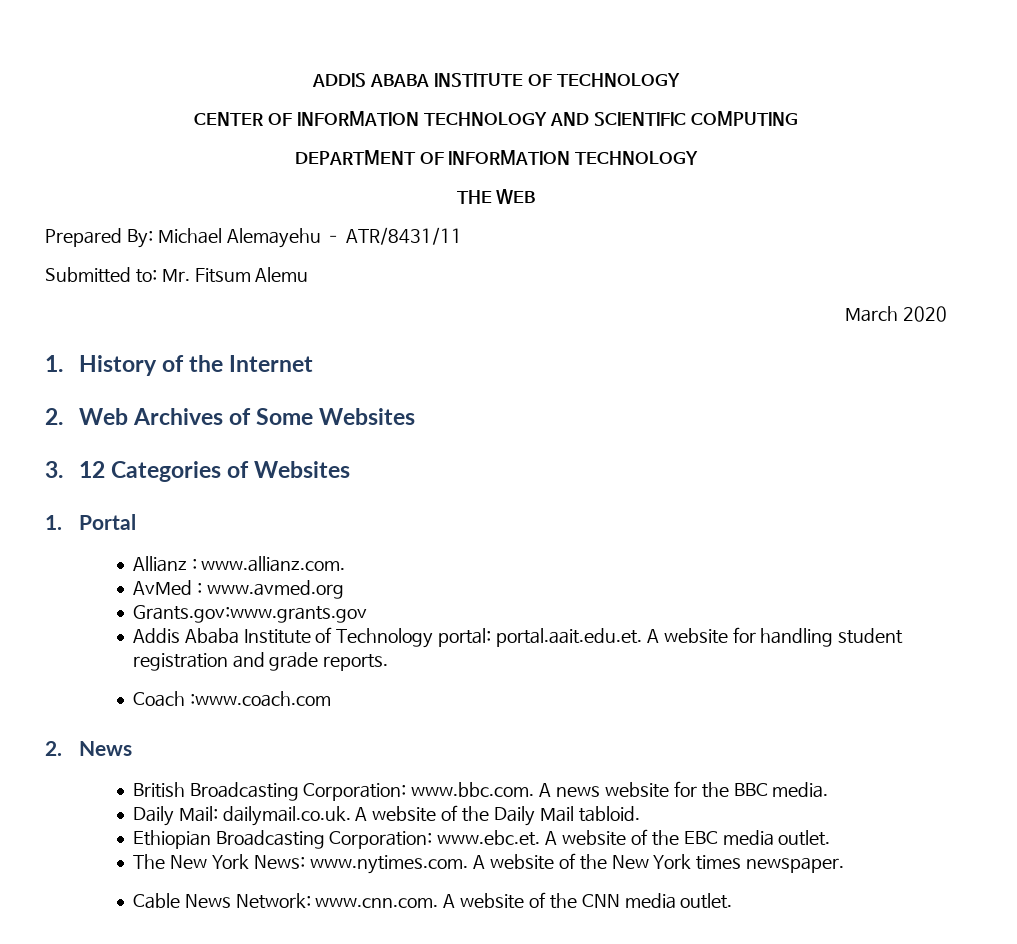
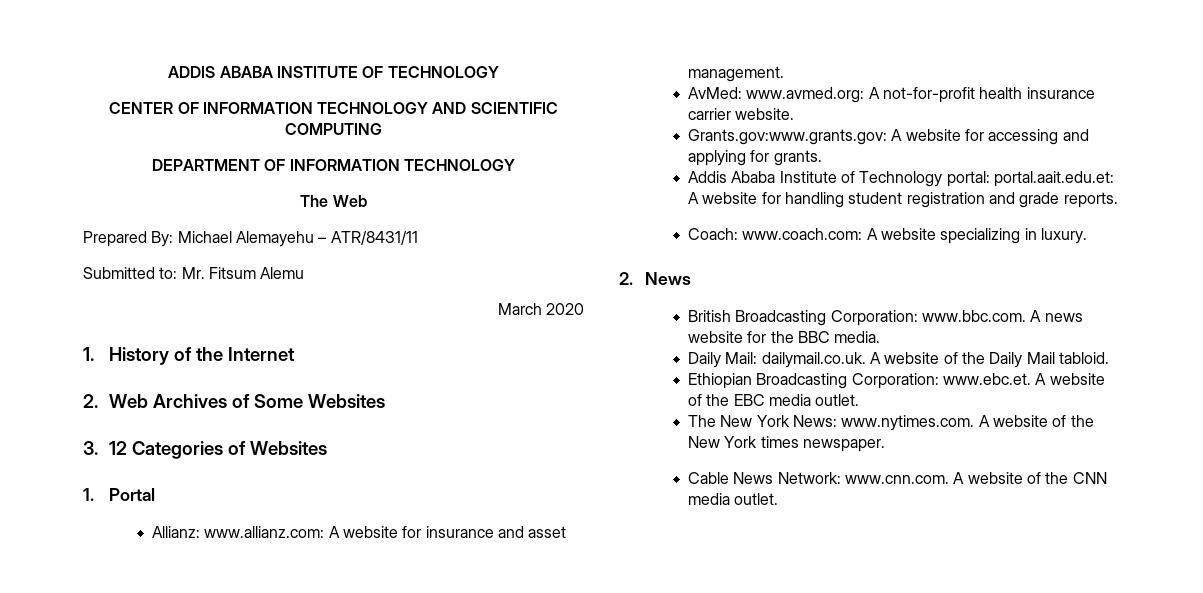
- THE WEB
+ The Web
- Allianz : www.allianz.com.
- AvMed : www.avmed.org
- Grants.gov:www.grants.gov
+ Allianz: www.allianz.com: A website for insurance and asset management.
+ AvMed: www.avmed.org: A not-for-profit health insurance carrier website.
+ Grants.gov:www.grants.gov: A website for accessing and applying for grants.
- Addis Ababa Institute of Technology portal: portal.aait.edu.et. A website for handling student registration and grade reports.
+ Addis Ababa Institute of Technology portal: portal.aait.edu.et: A website for handling student registration and grade reports.
- Coach :www.coach.com
+ Coach: www.coach.com: A website specializing in luxury.

